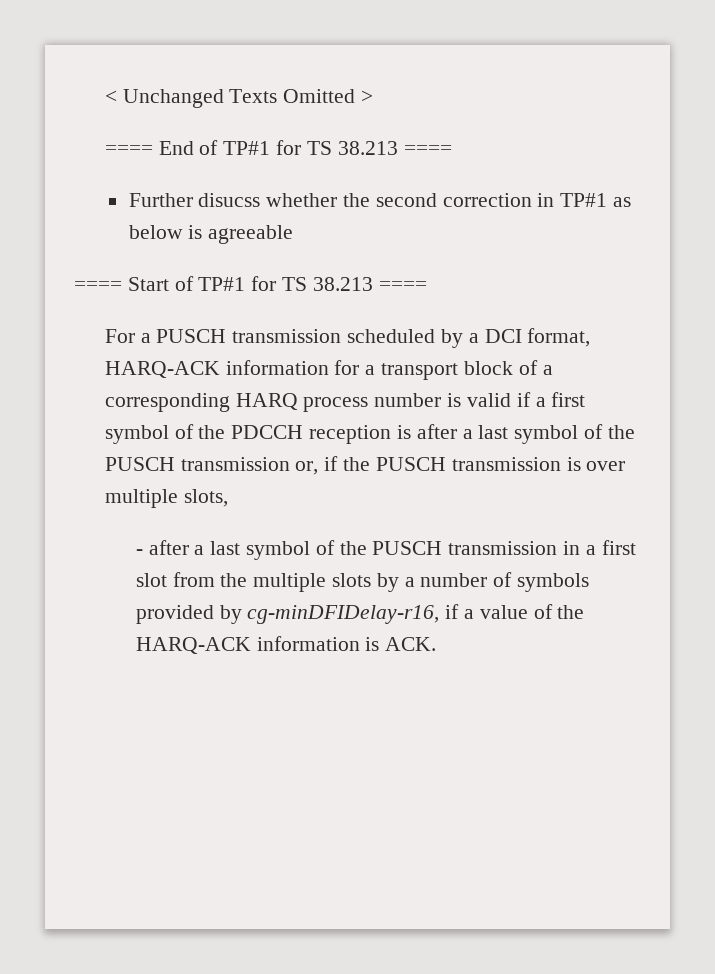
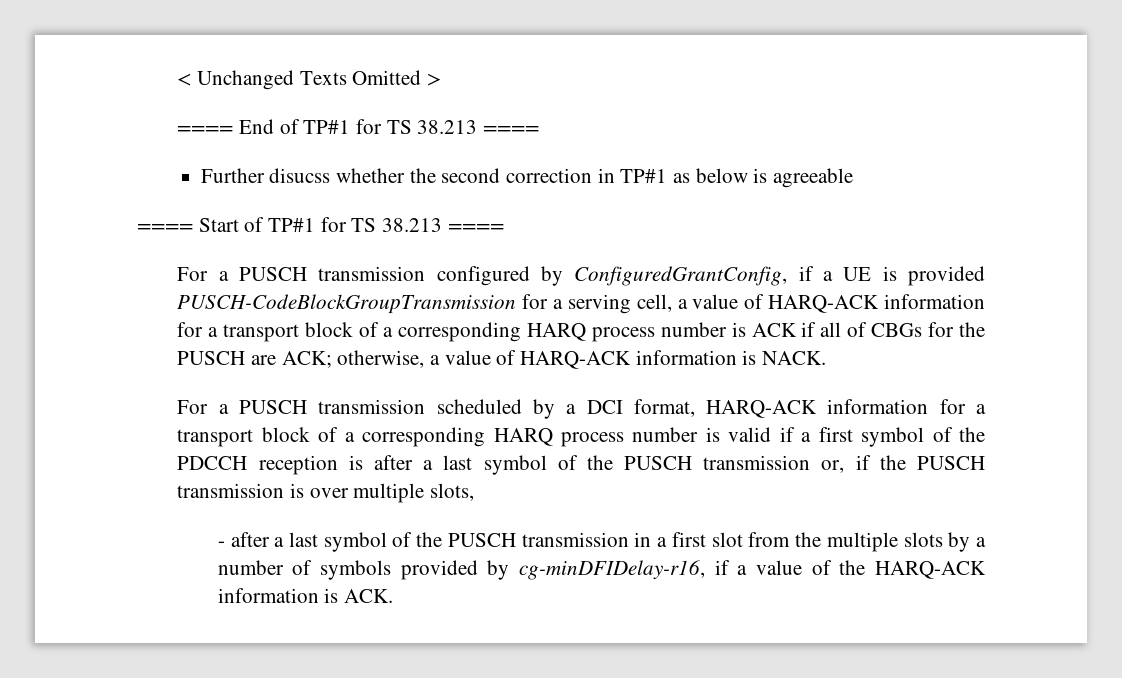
+ For a PUSCH transmission configured by ConfiguredGrantConfig, if a UE is provided PUSCH-CodeBlockGroupTransmission for a serving cell, a value of HARQ-ACK information for a transport block of a corresponding HARQ process number is ACK if all of CBGs for the PUSCH are ACK; otherwise, a value of HARQ-ACK information is NACK.

